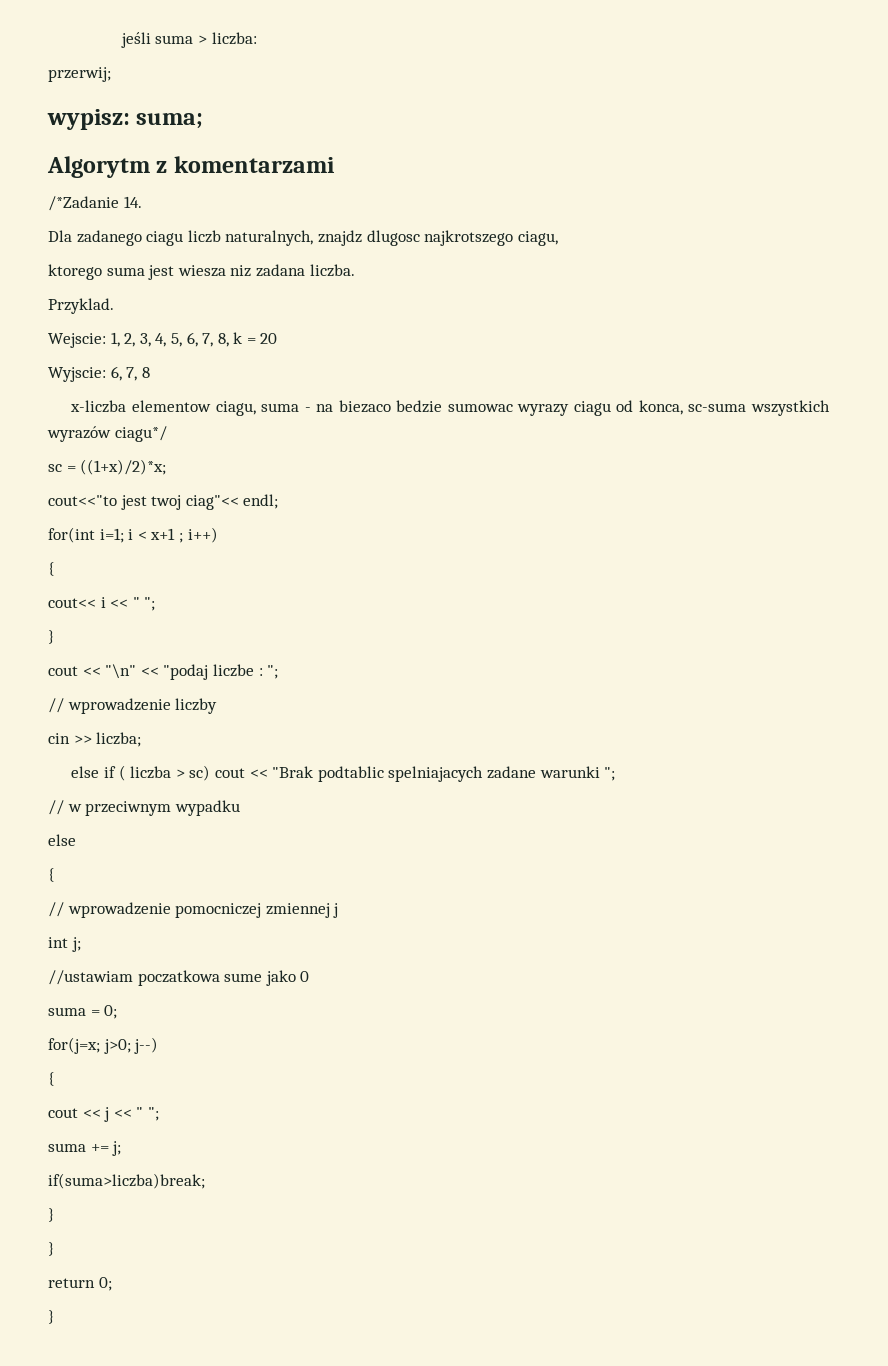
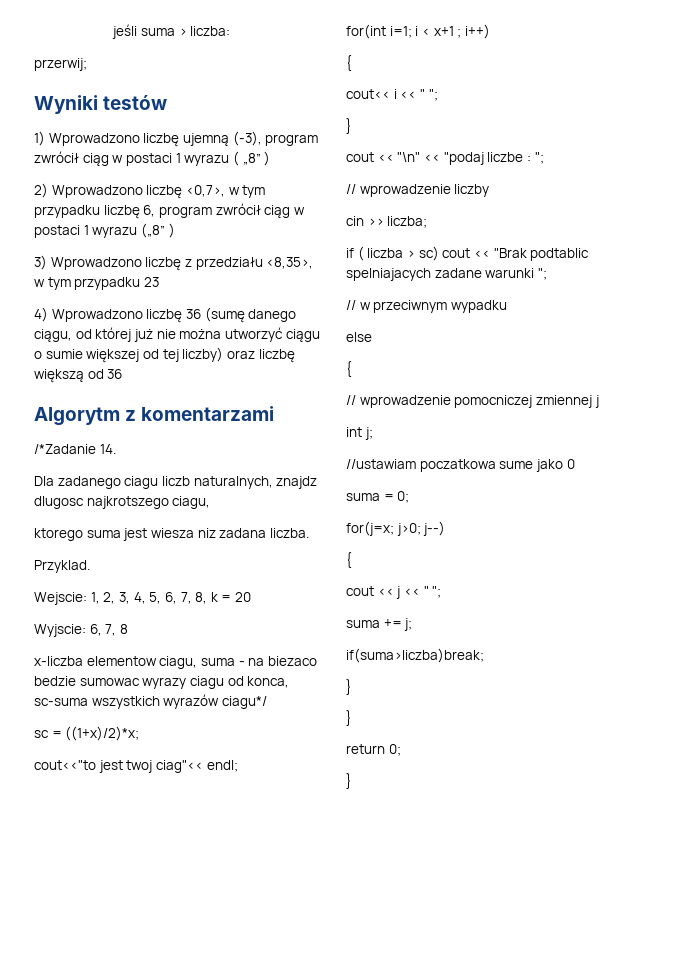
- wypisz: suma;
+ Wyniki testów
+ 1) Wprowadzono liczbę ujemną (-3), program zwrócił ciąg w postaci 1 wyrazu ( „8” )
+ 2) Wprowadzono liczbę <0,7>, w tym przypadku liczbę 6, program zwrócił ciąg w postaci 1 wyrazu („8” )
+ 3) Wprowadzono liczbę z przedziału <8,35>, w tym przypadku 23
+ 4) Wprowadzono liczbę 36 (sumę danego ciągu, od której już nie można utworzyć ciągu o sumie większej od tej liczby) oraz liczbę większą od 36
- else if ( liczba > sc) cout << "Brak podtablic spelniajacych zadane warunki ";
+ if ( liczba > sc) cout << "Brak podtablic spelniajacych zadane warunki ";

